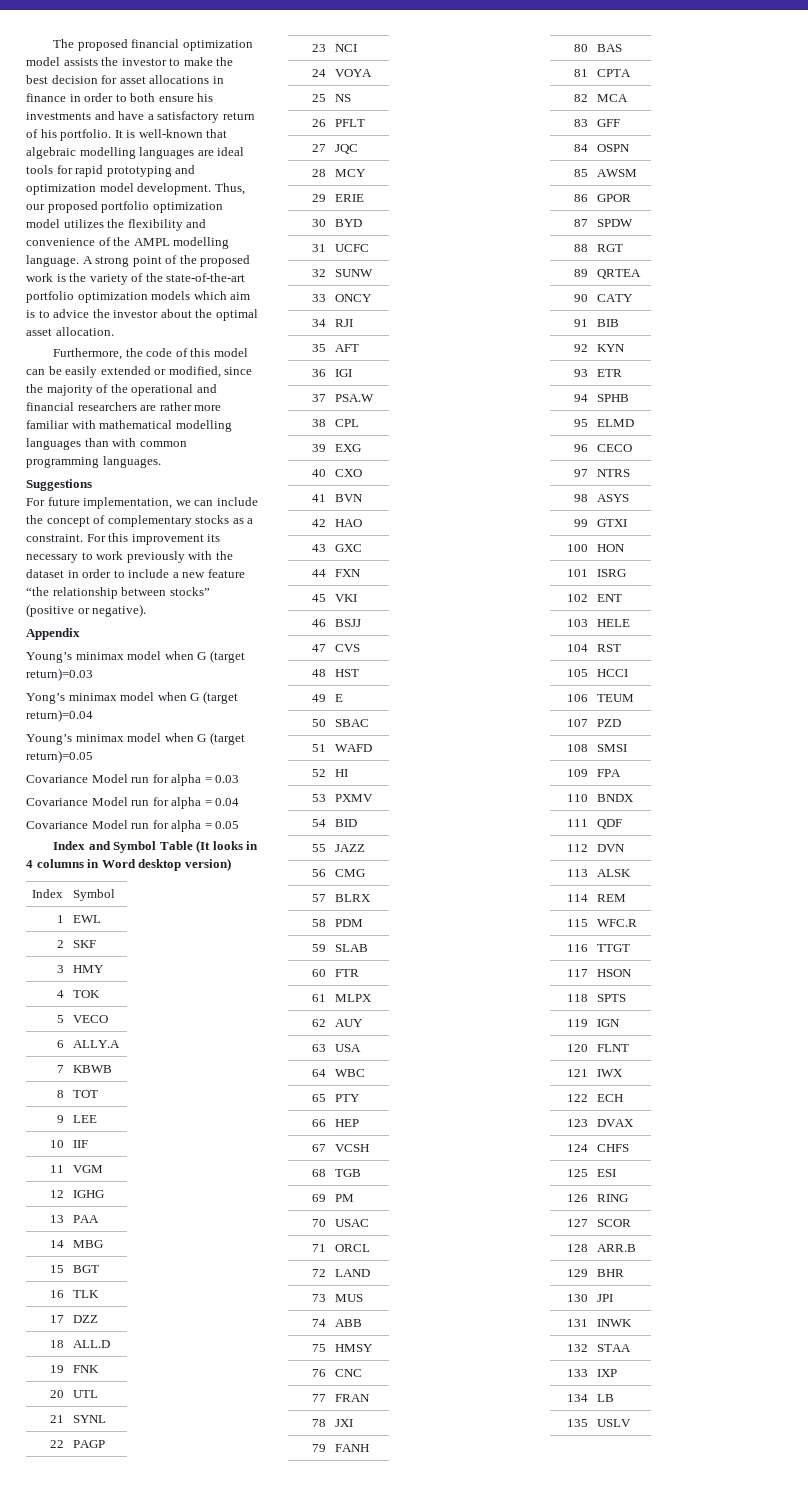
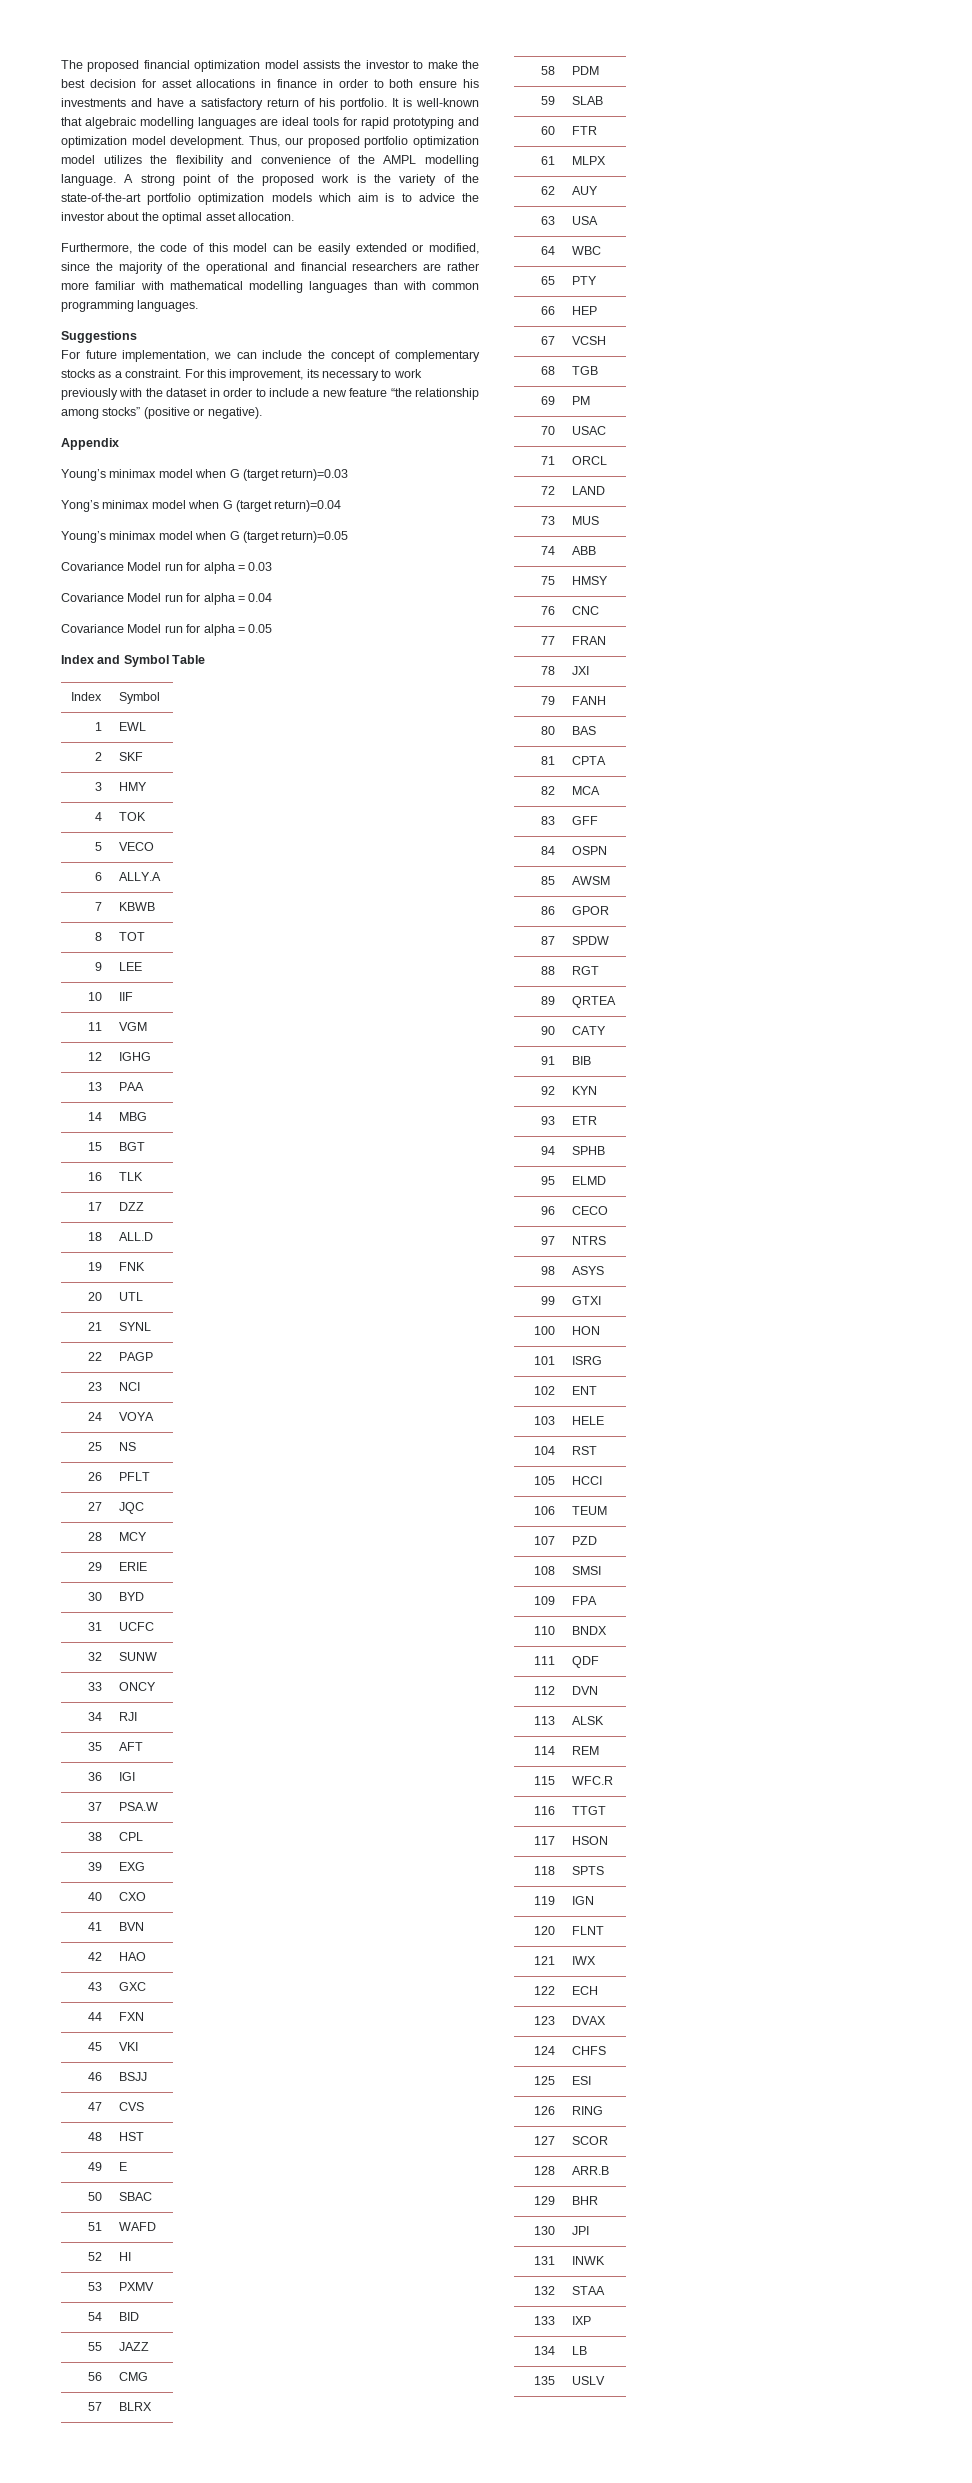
- For this improvement its necessary to work previously with the dataset in order to include a new feature “the relationship between stocks” (positive or negative).
+ For this improvement, its necessary to work previously with the dataset in order to include a new feature “the relationship among stocks” (positive or negative).
- Index and Symbol Table (It looks in 4 columns in Word desktop version)
+ Index and Symbol Table

